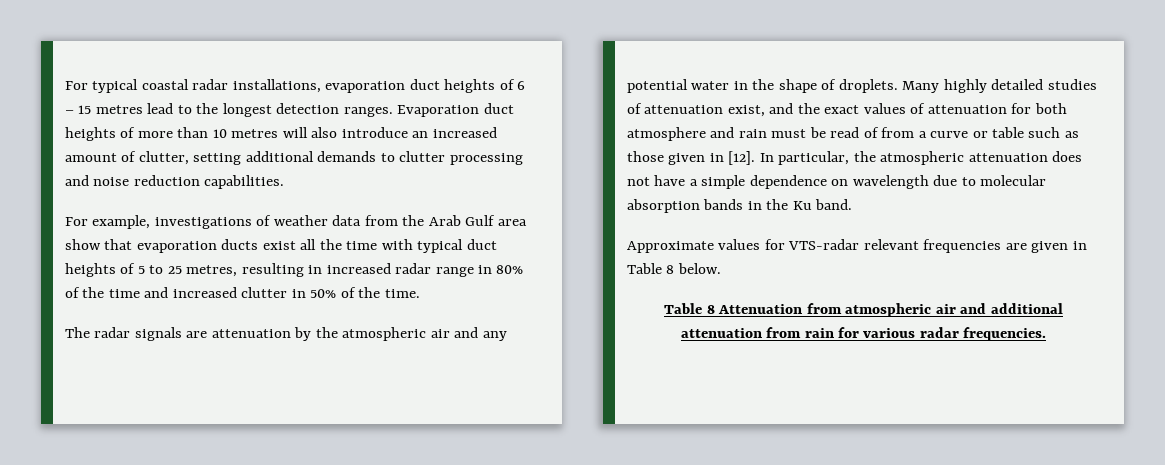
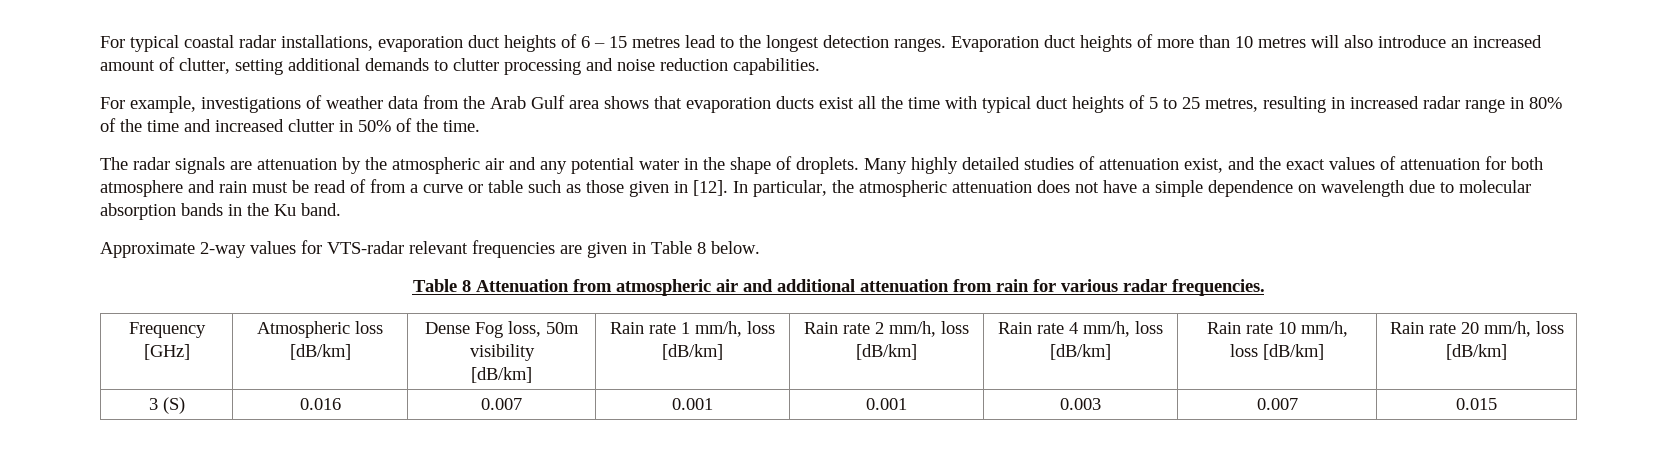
- For example, investigations of weather data from the Arab Gulf area show that evaporation ducts exist all the time with typical duct heights of 5 to 25 metres, resulting in increased radar range in 80% of the time and increased clutter in 50% of the time.
+ For example, investigations of weather data from the Arab Gulf area shows that evaporation ducts exist all the time with typical duct heights of 5 to 25 metres, resulting in increased radar range in 80% of the time and increased clutter in 50% of the time.
- Approximate values for VTS-radar relevant frequencies are given in Table 8 below.
+ Approximate 2-way values for VTS-radar relevant frequencies are given in Table 8 below.
+ Frequency [GHz] | Atmospheric loss [dB/km] | Dense Fog loss, 50m visibility
+ [dB/km] | Rain rate 1 mm/h, loss [dB/km] | Rain rate 2 mm/h, loss [dB/km] | Rain rate 4 mm/h, loss [dB/km] | Rain rate 10 mm/h, loss [dB/km] | Rain rate 20 mm/h, loss [dB/km]
+ 3 (S) | 0.016 | 0.007 | 0.001 | 0.001 | 0.003 | 0.007 | 0.015

